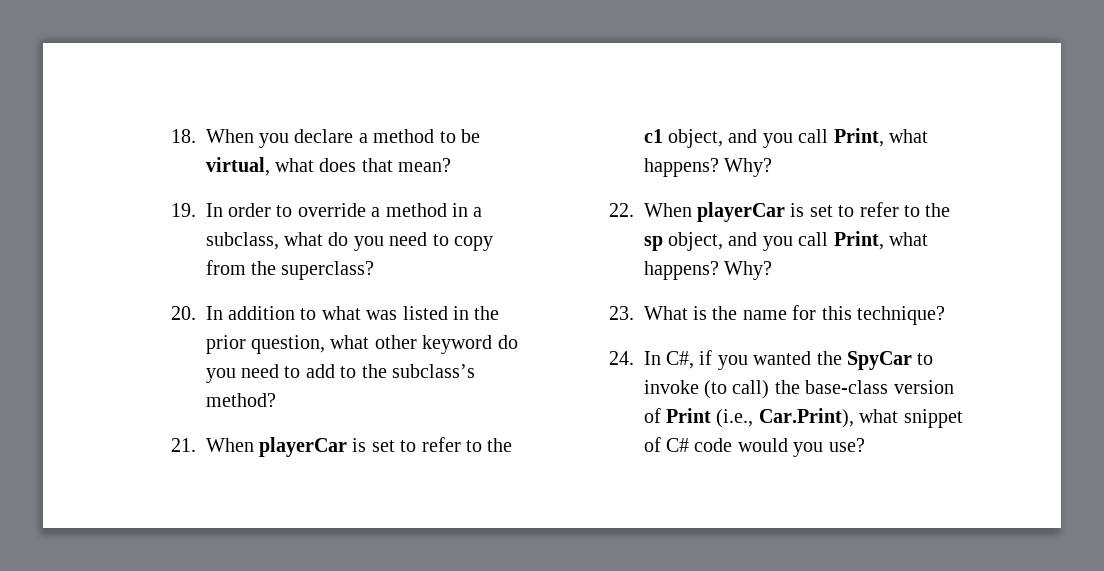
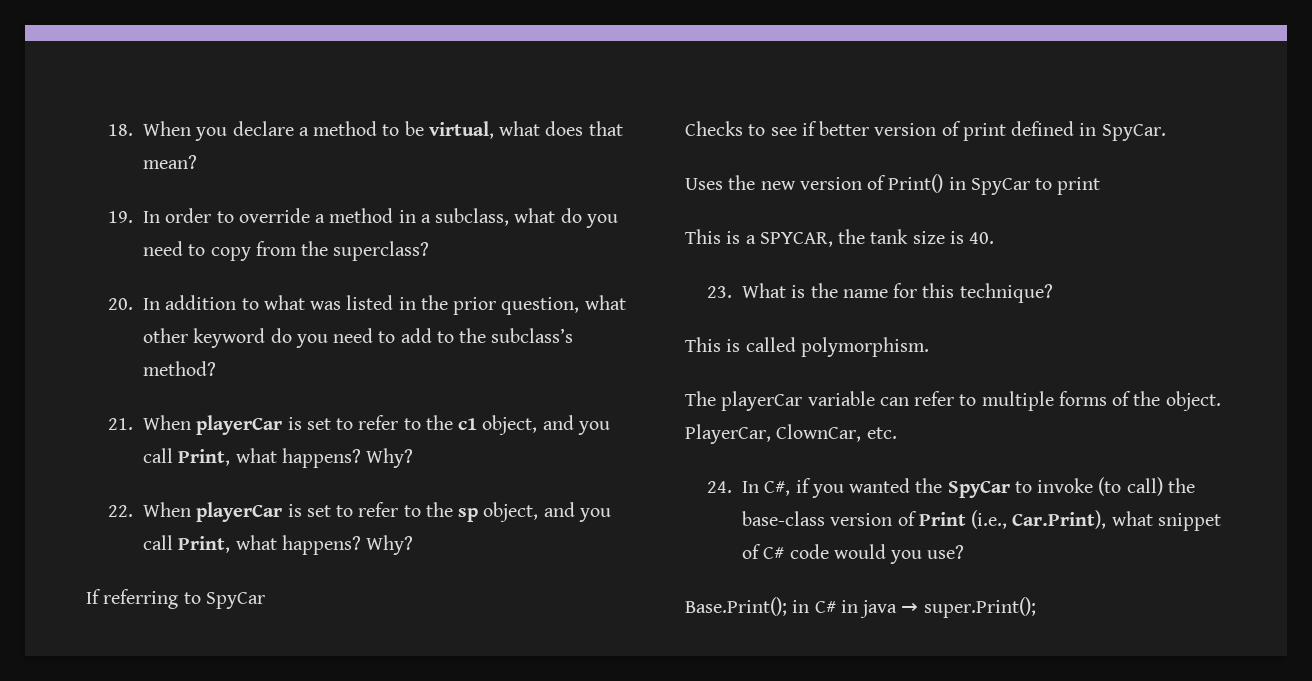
+ If referring to SpyCar
+ Checks to see if better version of print defined in SpyCar.
+ Uses the new version of Print() in SpyCar to print
+ This is a SPYCAR, the tank size is 40.
+ This is called polymorphism.
+ The playerCar variable can refer to multiple forms of the object. PlayerCar, ClownCar, etc.
+ Base.Print(); in C# in java → super.Print();

